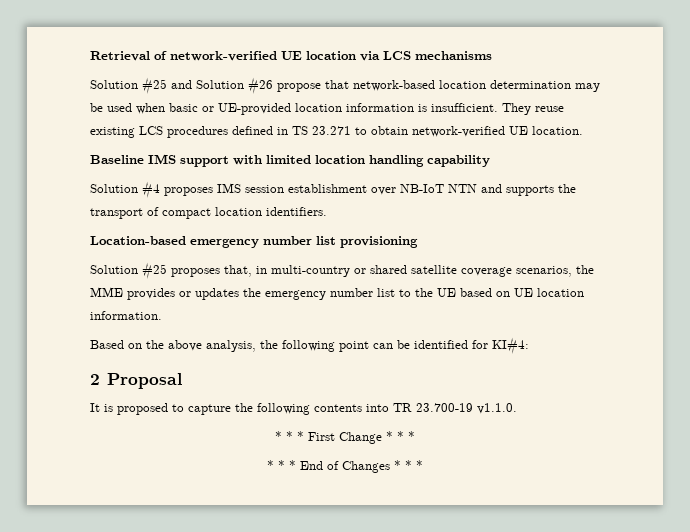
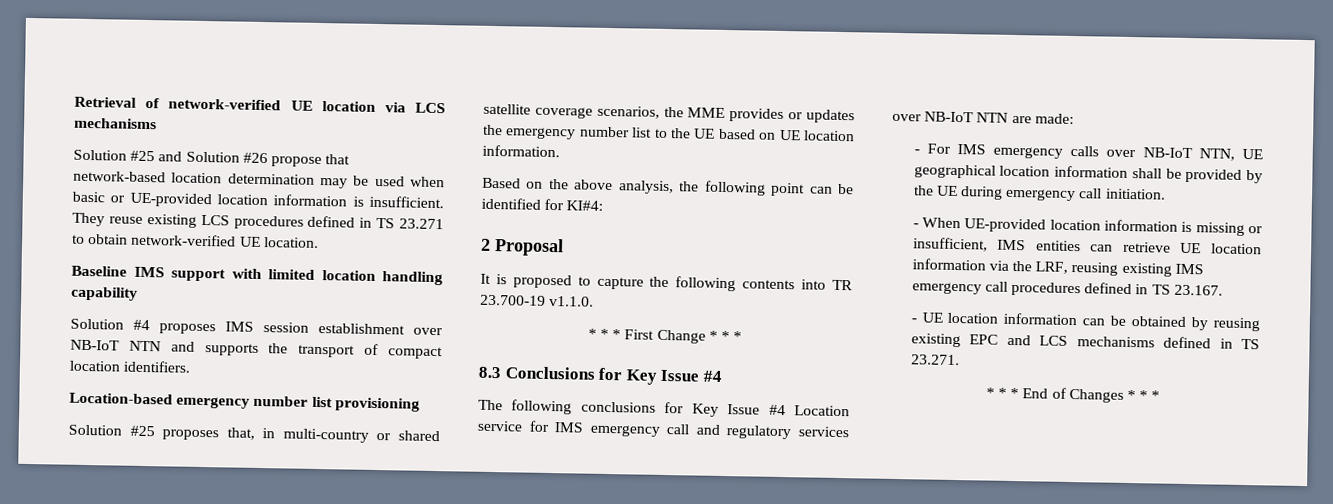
+ 8.3 Conclusions for Key Issue #4
+ The following conclusions for Key Issue #4 Location service for IMS emergency call and regulatory services over NB-IoT NTN are made:
+ - For IMS emergency calls over NB-IoT NTN, UE geographical location information shall be provided by the UE during emergency call initiation.
+ - When UE-provided location information is missing or insufficient, IMS entities can retrieve UE location information via the LRF, reusing existing IMS emergency call procedures defined in TS 23.167.
+ - UE location information can be obtained by reusing existing EPC and LCS mechanisms defined in TS 23.271.

